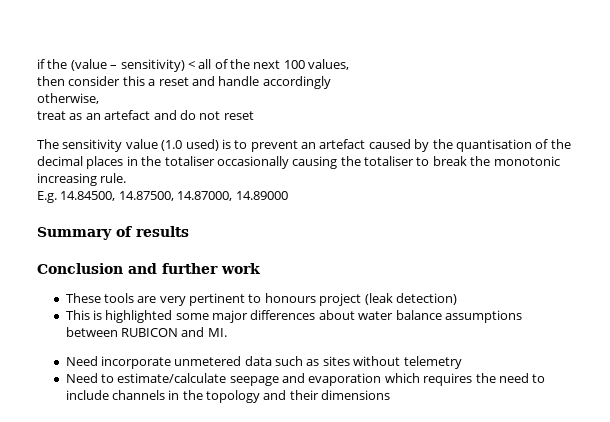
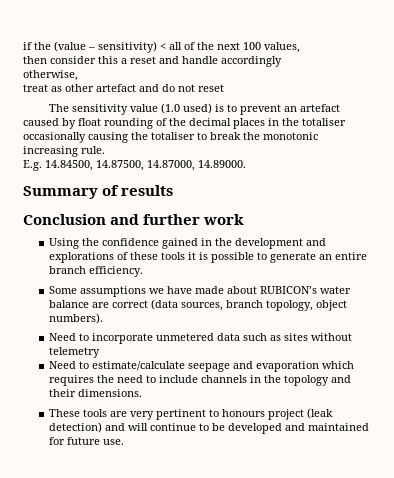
- treat as an artefact and do not reset
+ treat as other artefact and do not reset
- The sensitivity value (1.0 used) is to prevent an artefact caused by the quantisation of the decimal places in the totaliser occasionally causing the totaliser to break the monotonic increasing rule.
+ The sensitivity value (1.0 used) is to prevent an artefact caused by float rounding of the decimal places in the totaliser occasionally causing the totaliser to break the monotonic increasing rule.
- E.g. 14.84500, 14.87500, 14.87000, 14.89000
+ E.g. 14.84500, 14.87500, 14.87000, 14.89000.
- These tools are very pertinent to honours project (leak detection)
- This is highlighted some major differences about water balance assumptions between RUBICON and MI.
- Need incorporate unmetered data such as sites without telemetry
+ Using the confidence gained in the development and explorations of these tools it is possible to generate an entire branch efficiency.
+ Some assumptions we have made about RUBICON’s water balance are correct (data sources, branch topology, object numbers).
+ Need to incorporate unmetered data such as sites without telemetry
- Need to estimate/calculate seepage and evaporation which requires the need to include channels in the topology and their dimensions
+ Need to estimate/calculate seepage and evaporation which requires the need to include channels in the topology and their dimensions.
+ These tools are very pertinent to honours project (leak detection) and will continue to be developed and maintained for future use.

